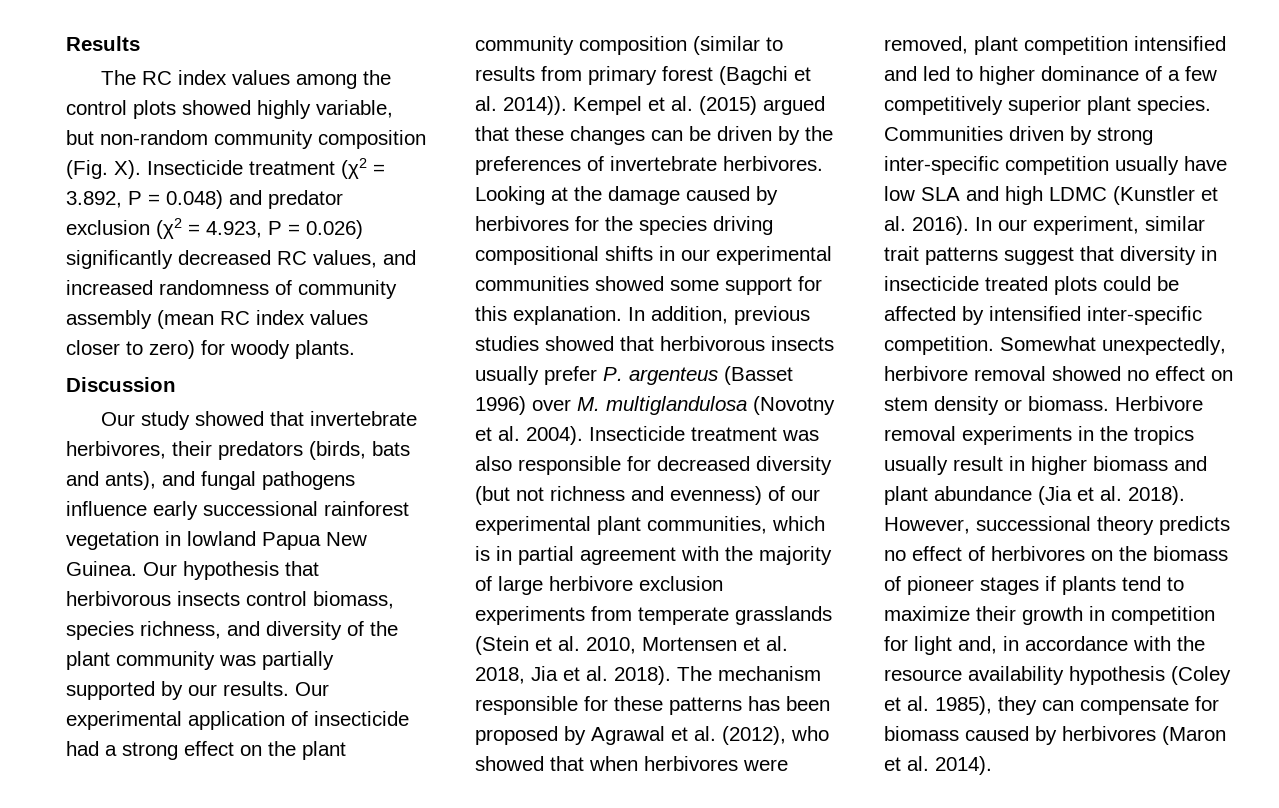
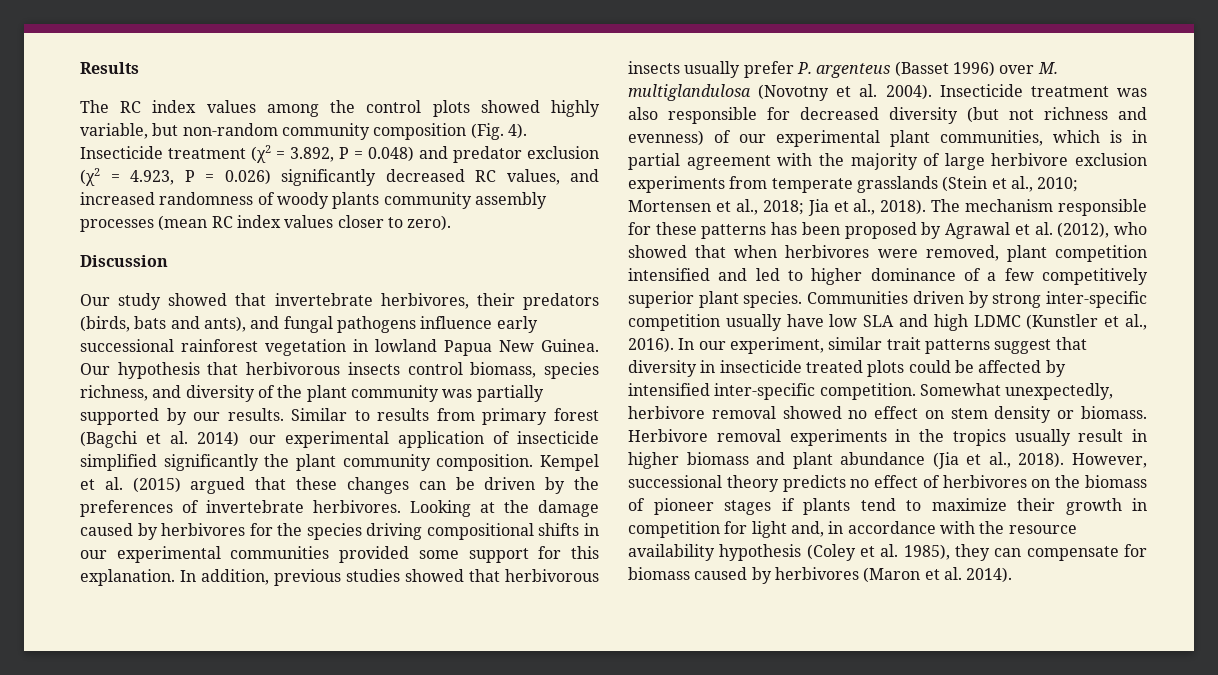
- The RC index values among the control plots showed highly variable, but non-random community composition (Fig. X). Insecticide treatment (χ2 = 3.892, P = 0.048) and predator exclusion (χ2 = 4.923, P = 0.026) significantly decreased RC values, and increased randomness of community assembly (mean RC index values closer to zero) for woody plants.
+ The RC index values among the control plots showed highly variable, but non-random community composition (Fig. 4). Insecticide treatment (χ2 = 3.892, P = 0.048) and predator exclusion (χ2 = 4.923, P = 0.026) significantly decreased RC values, and increased randomness of woody plants community assembly processes (mean RC index values closer to zero).
- Our experimental application of insecticide had a strong effect on the plant community composition (similar to results from primary forest (Bagchi et al. 2014)).
+ Similar to results from primary forest (Bagchi et al. 2014) our experimental application of insecticide simplified significantly the plant community composition.
- Looking at the damage caused by herbivores for the species driving compositional shifts in our experimental communities showed some support for this explanation.
+ Looking at the damage caused by herbivores for the species driving compositional shifts in our experimental communities provided some support for this explanation.
- Insecticide treatment was also responsible for decreased diversity (but not richness and evenness) of our experimental plant communities, which is in partial agreement with the majority of large herbivore exclusion experiments from temperate grasslands (Stein et al. 2010, Mortensen et al. 2018, Jia et al. 2018).
+ Insecticide treatment was also responsible for decreased diversity (but not richness and evenness) of our experimental plant communities, which is in partial agreement with the majority of large herbivore exclusion experiments from temperate grasslands (Stein et al., 2010; Mortensen et al., 2018; Jia et al., 2018).
- Communities driven by strong inter-specific competition usually have low SLA and high LDMC (Kunstler et al. 2016).
+ Communities driven by strong inter-specific competition usually have low SLA and high LDMC (Kunstler et al., 2016).
- Herbivore removal experiments in the tropics usually result in higher biomass and plant abundance (Jia et al. 2018).
+ Herbivore removal experiments in the tropics usually result in higher biomass and plant abundance (Jia et al., 2018).

